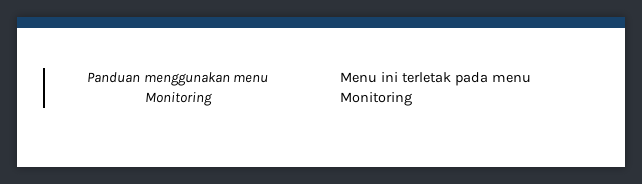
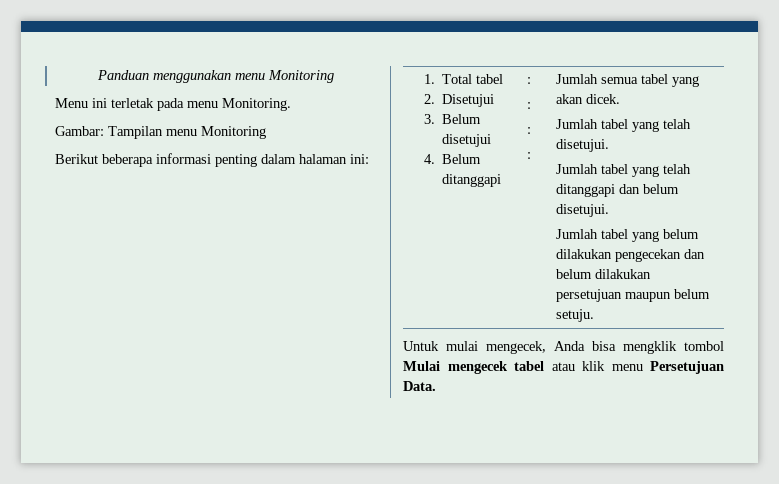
- Menu ini terletak pada menu Monitoring
+ Menu ini terletak pada menu Monitoring.
+ Gambar: Tampilan menu Monitoring
+ Berikut beberapa informasi penting dalam halaman ini:
+ 1. Total tabel
+ 2. Disetujui
+ 3. Belum disetujui
+ 4. Belum ditanggapi | :
+ :
+ :
+ : | Jumlah semua tabel yang akan dicek.
+ Jumlah tabel yang telah disetujui.
+ Jumlah tabel yang telah ditanggapi dan belum disetujui.
+ Jumlah tabel yang belum dilakukan pengecekan dan belum dilakukan persetujuan maupun belum setuju.
+ Untuk mulai mengecek, Anda bisa mengklik tombol Mulai mengecek tabel atau klik menu Persetujuan Data.

